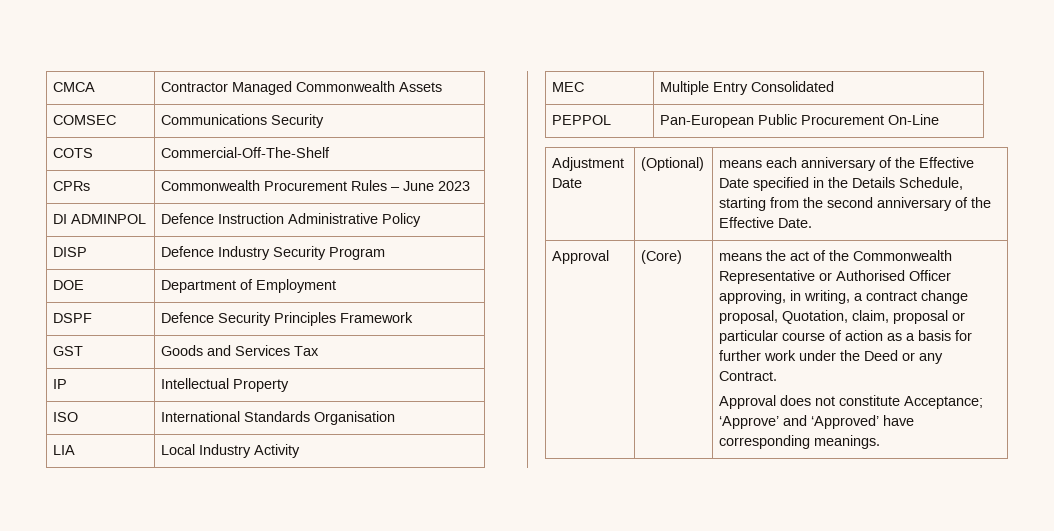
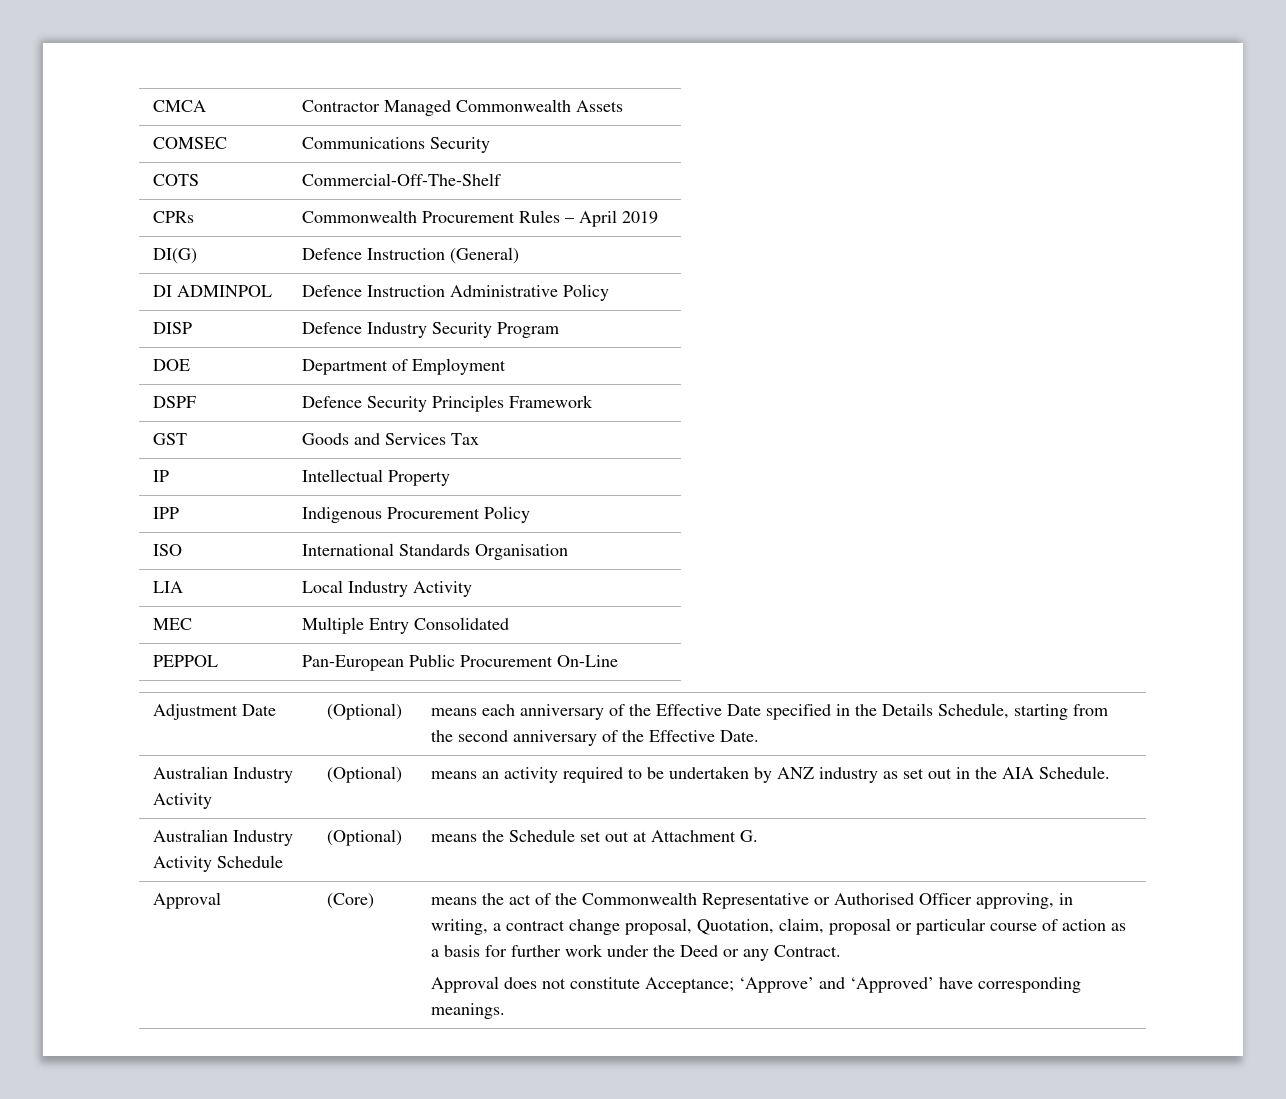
- CPRs | Commonwealth Procurement Rules – June 2023
+ CPRs | Commonwealth Procurement Rules – April 2019
+ DI(G) | Defence Instruction (General)
+ IPP | Indigenous Procurement Policy
+ Australian Industry Activity | (Optional) | means an activity required to be undertaken by ANZ industry as set out in the AIA Schedule.
+ Australian Industry Activity Schedule | (Optional) | means the Schedule set out at Attachment G.

